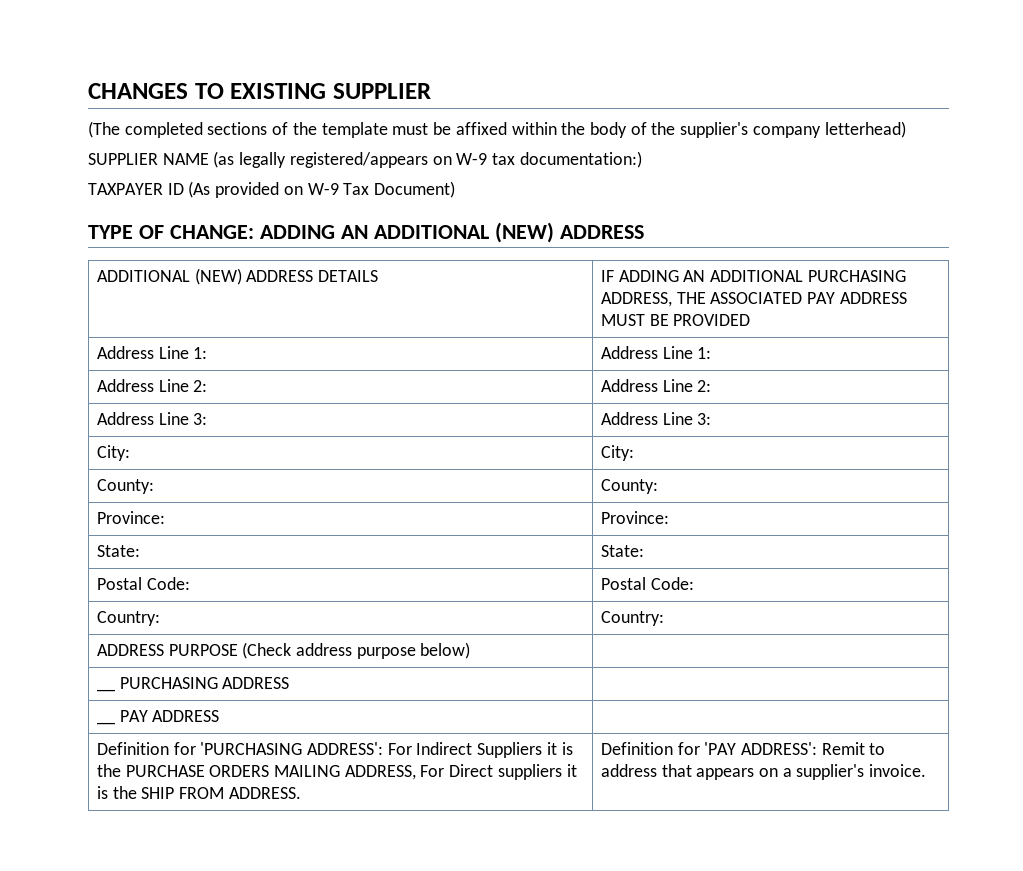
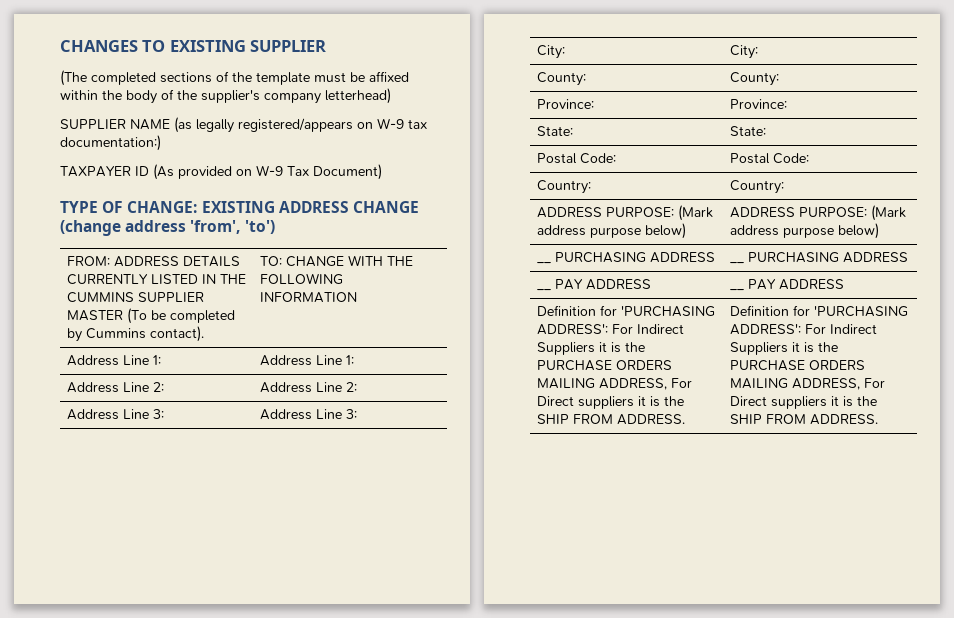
- TYPE OF CHANGE: ADDING AN ADDITIONAL (NEW) ADDRESS
- ADDITIONAL (NEW) ADDRESS DETAILS | IF ADDING AN ADDITIONAL PURCHASING ADDRESS, THE ASSOCIATED PAY ADDRESS MUST BE PROVIDED
+ TYPE OF CHANGE: EXISTING ADDRESS CHANGE (change address 'from', 'to')
+ FROM: ADDRESS DETAILS CURRENTLY LISTED IN THE CUMMINS SUPPLIER MASTER (To be completed by Cummins contact). | TO: CHANGE WITH THE FOLLOWING INFORMATION
- ADDRESS PURPOSE (Check address purpose below) |
+ ADDRESS PURPOSE: (Mark address purpose below) | ADDRESS PURPOSE: (Mark address purpose below)
- __ PURCHASING ADDRESS |
+ __ PURCHASING ADDRESS | __ PURCHASING ADDRESS
- __ PAY ADDRESS |
+ __ PAY ADDRESS | __ PAY ADDRESS
- Definition for 'PURCHASING ADDRESS': For Indirect Suppliers it is the PURCHASE ORDERS MAILING ADDRESS, For Direct suppliers it is the SHIP FROM ADDRESS. | Definition for 'PAY ADDRESS': Remit to address that appears on a supplier's invoice.
+ Definition for 'PURCHASING ADDRESS': For Indirect Suppliers it is the PURCHASE ORDERS MAILING ADDRESS, For Direct suppliers it is the SHIP FROM ADDRESS. | Definition for 'PURCHASING ADDRESS': For Indirect Suppliers it is the PURCHASE ORDERS MAILING ADDRESS, For Direct suppliers it is the SHIP FROM ADDRESS.

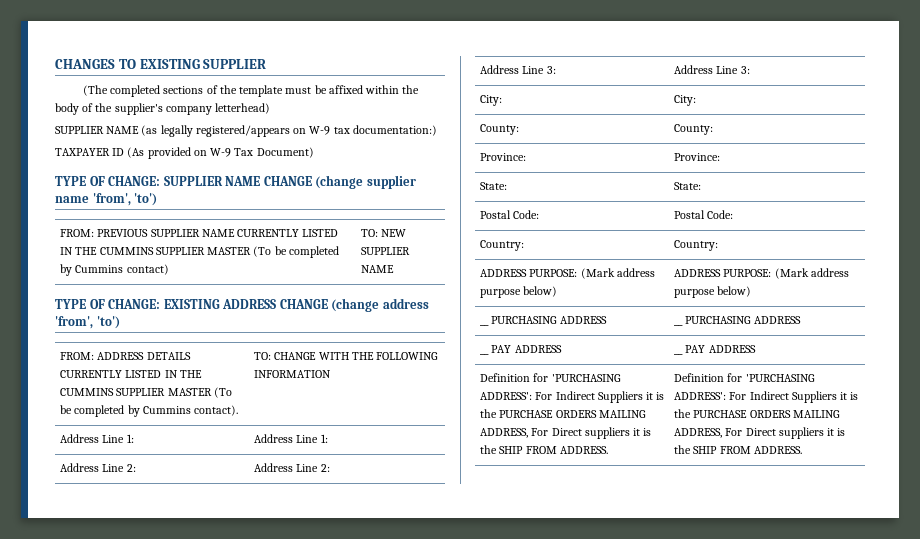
+ TYPE OF CHANGE: SUPPLIER NAME CHANGE (change supplier name 'from', 'to')
+ FROM: PREVIOUS SUPPLIER NAME CURRENTLY LISTED IN THE CUMMINS SUPPLIER MASTER (To be completed by Cummins contact) | TO: NEW SUPPLIER NAME

